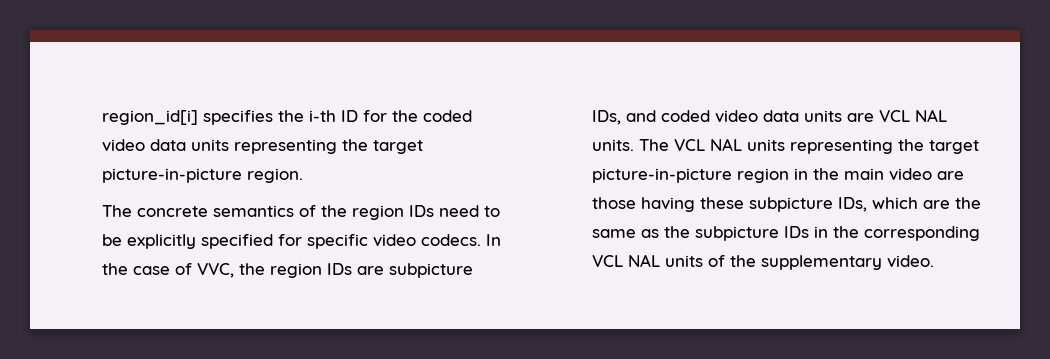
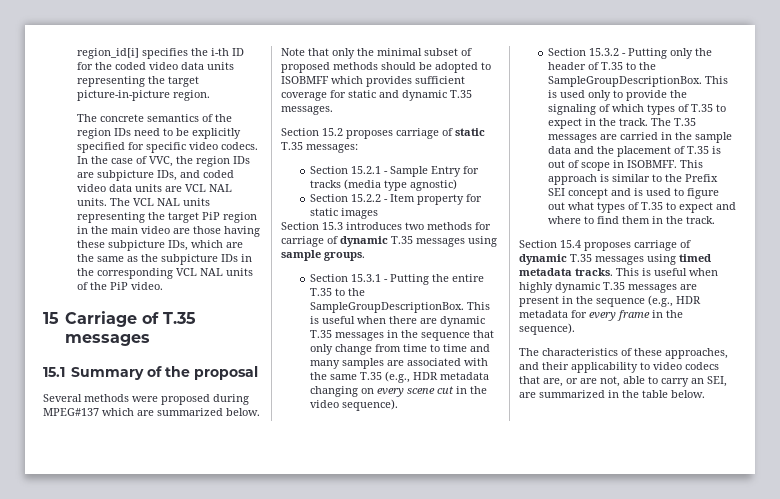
- The VCL NAL units representing the target picture-in-picture region in the main video are those having these subpicture IDs, which are the same as the subpicture IDs in the corresponding VCL NAL units of the supplementary video.
+ The VCL NAL units representing the target PiP region in the main video are those having these subpicture IDs, which are the same as the subpicture IDs in the corresponding VCL NAL units of the PiP video.
+ 15 Carriage of T.35 messages
+ 15.1 Summary of the proposal
+ Several methods were proposed during MPEG#137 which are summarized below. Note that only the minimal subset of proposed methods should be adopted to ISOBMFF which provides sufficient coverage for static and dynamic T.35 messages.
+ Section 15.2 proposes carriage of static T.35 messages:
+ Section 15.2.1 - Sample Entry for tracks (media type agnostic)
+ Section 15.2.2 - Item property for static images
+ Section 15.3 introduces two methods for carriage of dynamic T.35 messages using sample groups.
+ Section 15.3.1 - Putting the entire T.35 to the SampleGroupDescriptionBox. This is useful when there are dynamic T.35 messages in the sequence that only change from time to time and many samples are associated with the same T.35 (e.g., HDR metadata changing on every scene cut in the video sequence).
+ Section 15.3.2 - Putting only the header of T.35 to the SampleGroupDescriptionBox. This is used only to provide the signaling of which types of T.35 to expect in the track. The T.35 messages are carried in the sample data and the placement of T.35 is out of scope in ISOBMFF. This approach is similar to the Prefix SEI concept and is used to figure out what types of T.35 to expect and where to find them in the track.
+ Section 15.4 proposes carriage of dynamic T.35 messages using timed metadata tracks. This is useful when highly dynamic T.35 messages are present in the sequence (e.g., HDR metadata for every frame in the sequence).
+ The characteristics of these approaches, and their applicability to video codecs that are, or are not, able to carry an SEI, are summarized in the table below.

